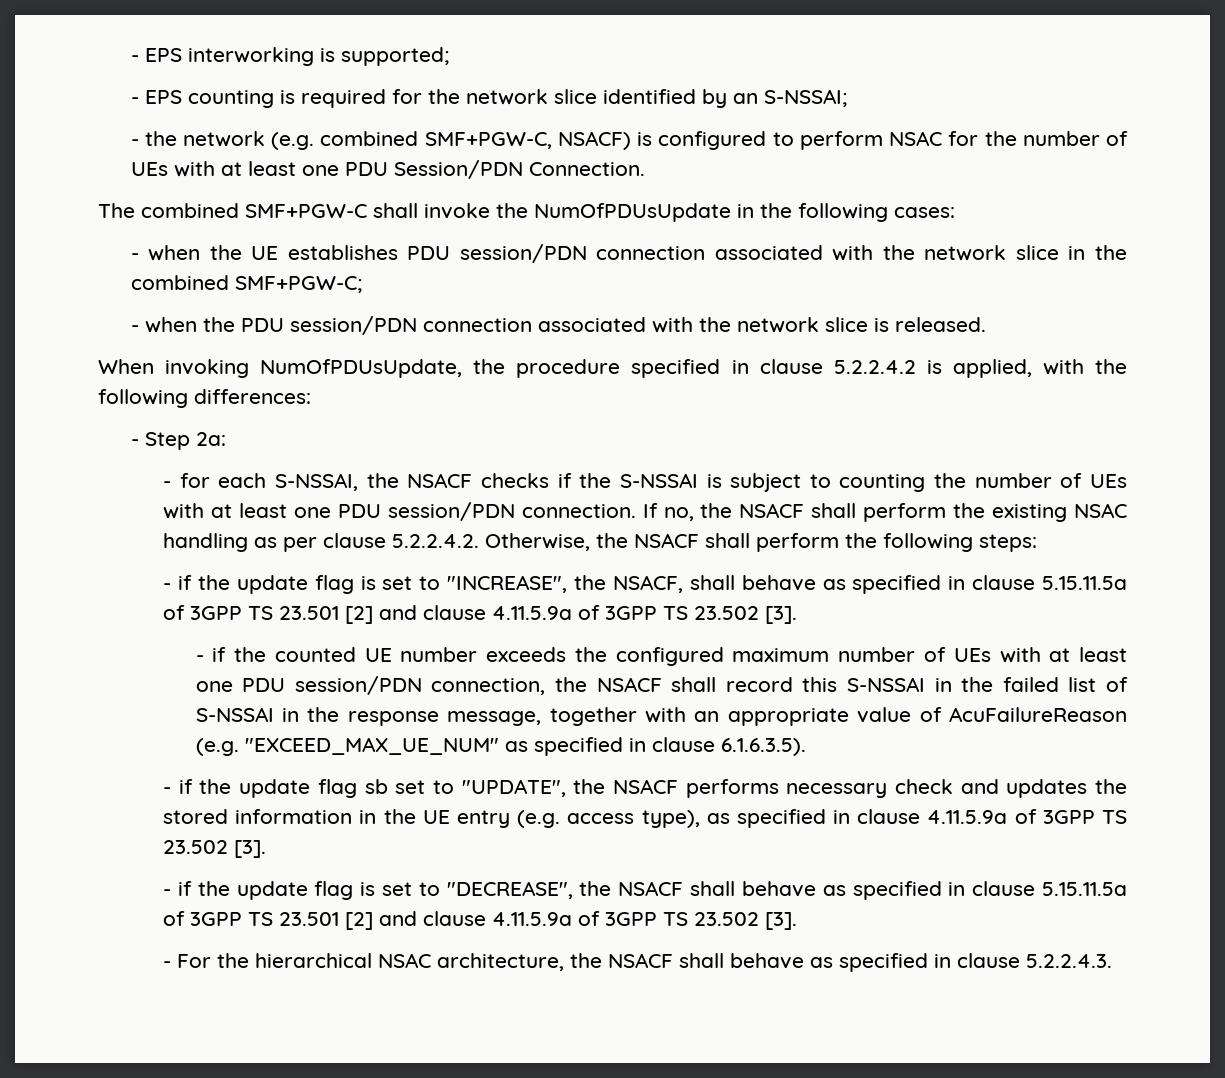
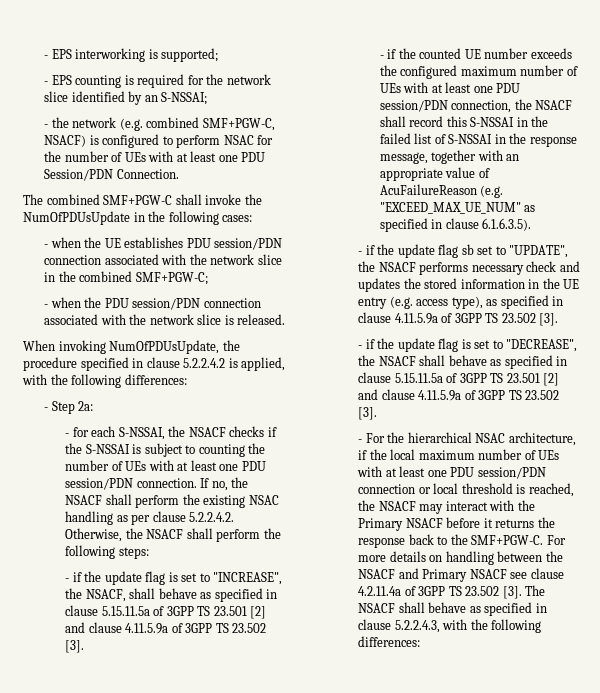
- - For the hierarchical NSAC architecture, the NSACF shall behave as specified in clause 5.2.2.4.3.
+ - For the hierarchical NSAC architecture, if the local maximum number of UEs with at least one PDU session/PDN connection or local threshold is reached, the NSACF may interact with the Primary NSACF before it returns the response back to the SMF+PGW-C. For more details on handling between the NSACF and Primary NSACF see clause 4.2.11.4a of 3GPP TS 23.502 [3]. The NSACF shall behave as specified in clause 5.2.2.4.3, with the following differences:

